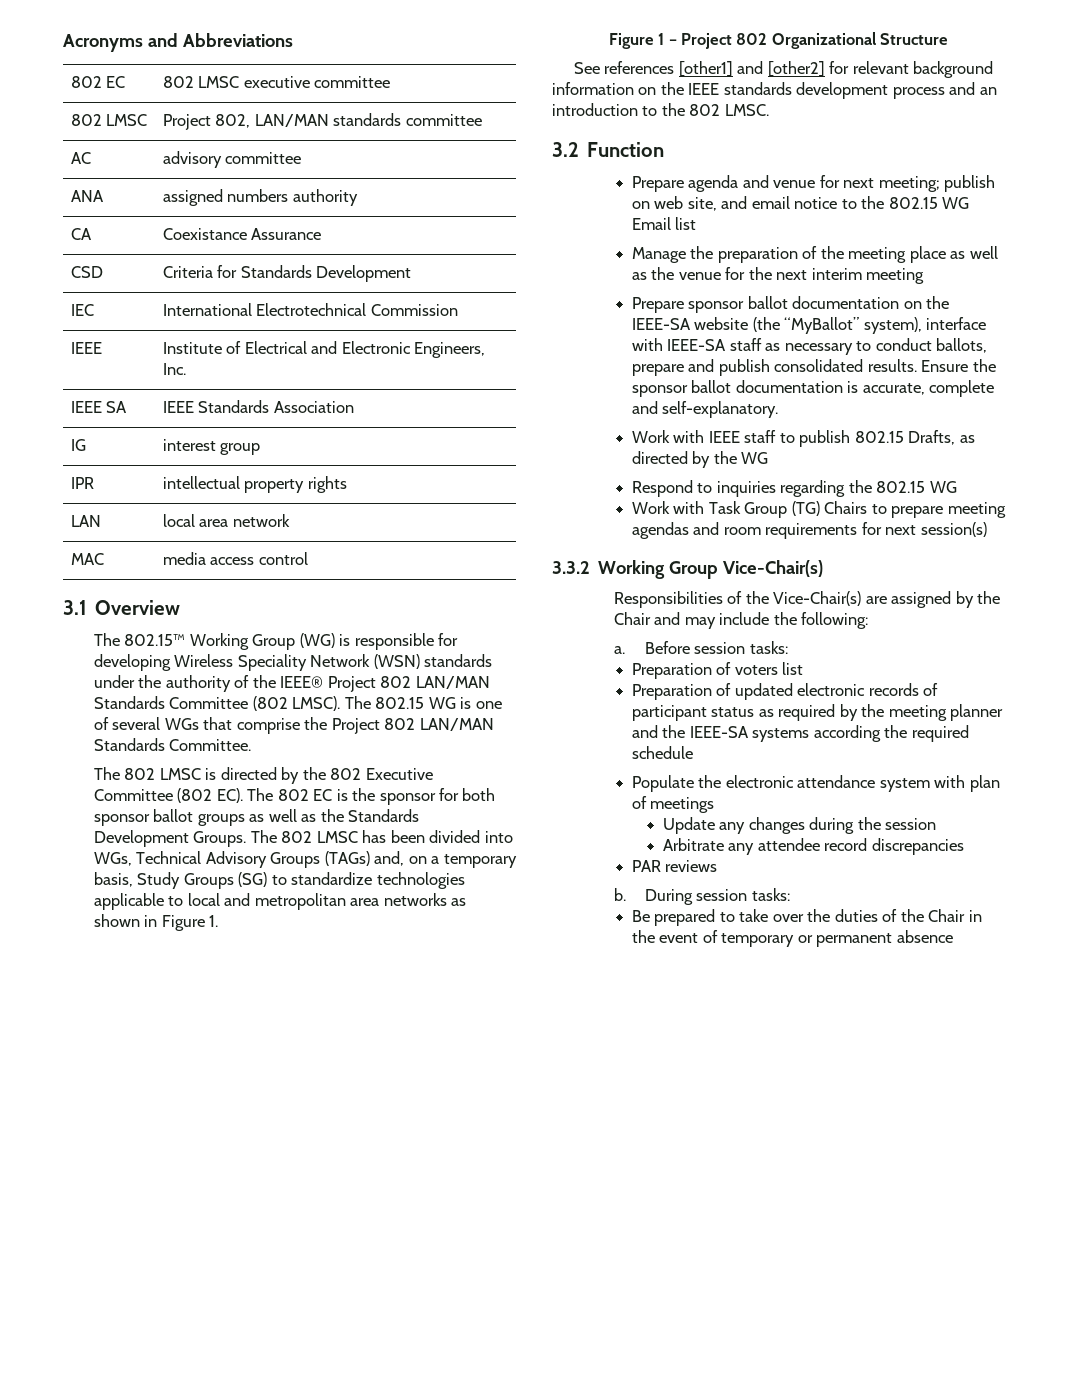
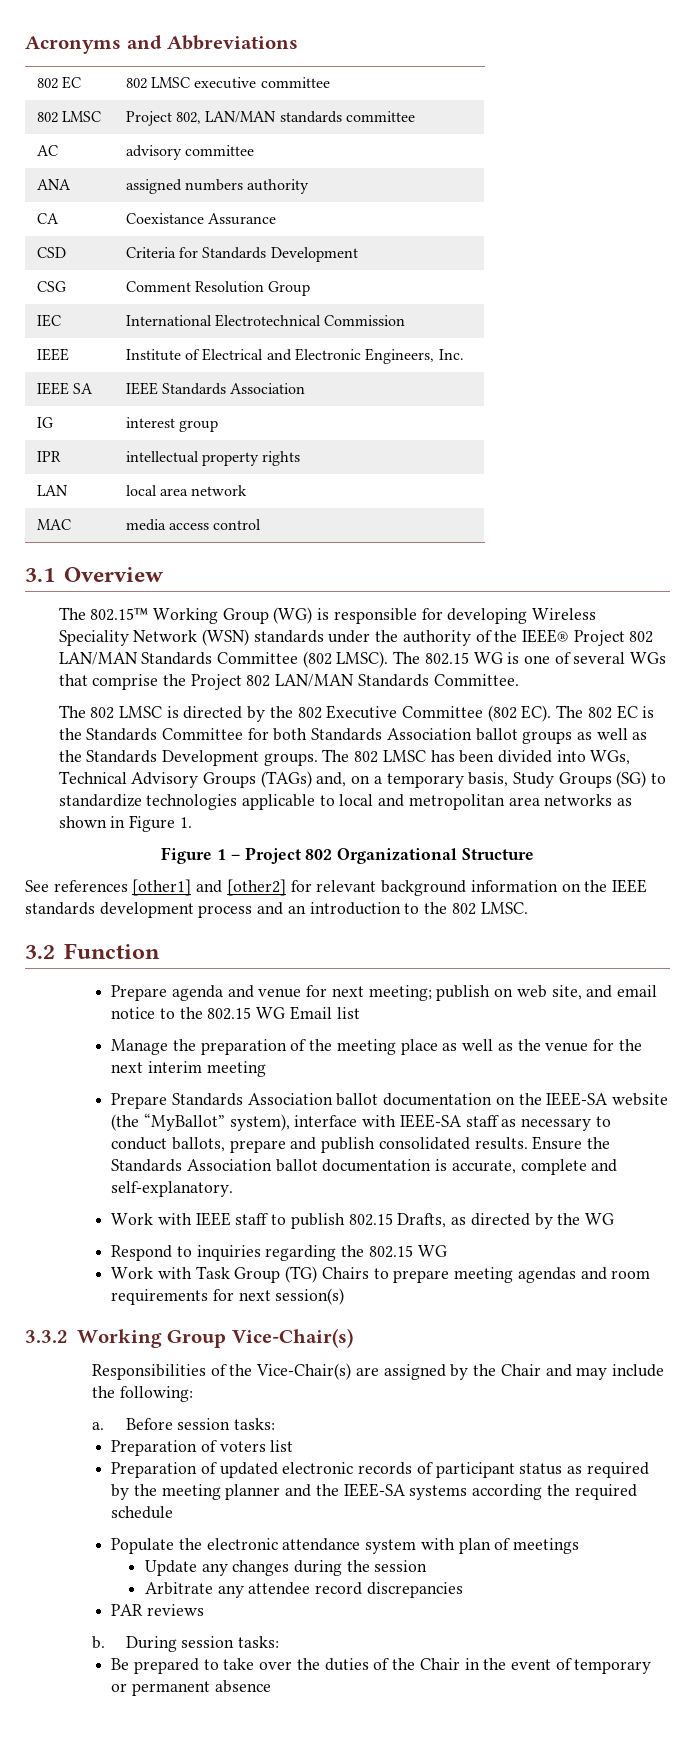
+ CSG | Comment Resolution Group
- The 802 LMSC is directed by the 802 Executive Committee (802 EC). The 802 EC is the sponsor for both sponsor ballot groups as well as the Standards Development Groups.
+ The 802 LMSC is directed by the 802 Executive Committee (802 EC). The 802 EC is the Standards Committee for both Standards Association ballot groups as well as the Standards Development groups.
- Prepare sponsor ballot documentation on the IEEE-SA website (the “MyBallot” system), interface with IEEE-SA staff as necessary to conduct ballots, prepare and publish consolidated results.
+ Prepare Standards Association ballot documentation on the IEEE-SA website (the “MyBallot” system), interface with IEEE-SA staff as necessary to conduct ballots, prepare and publish consolidated results.
- Ensure the sponsor ballot documentation is accurate, complete and self-explanatory.
+ Ensure the Standards Association ballot documentation is accurate, complete and self-explanatory.

